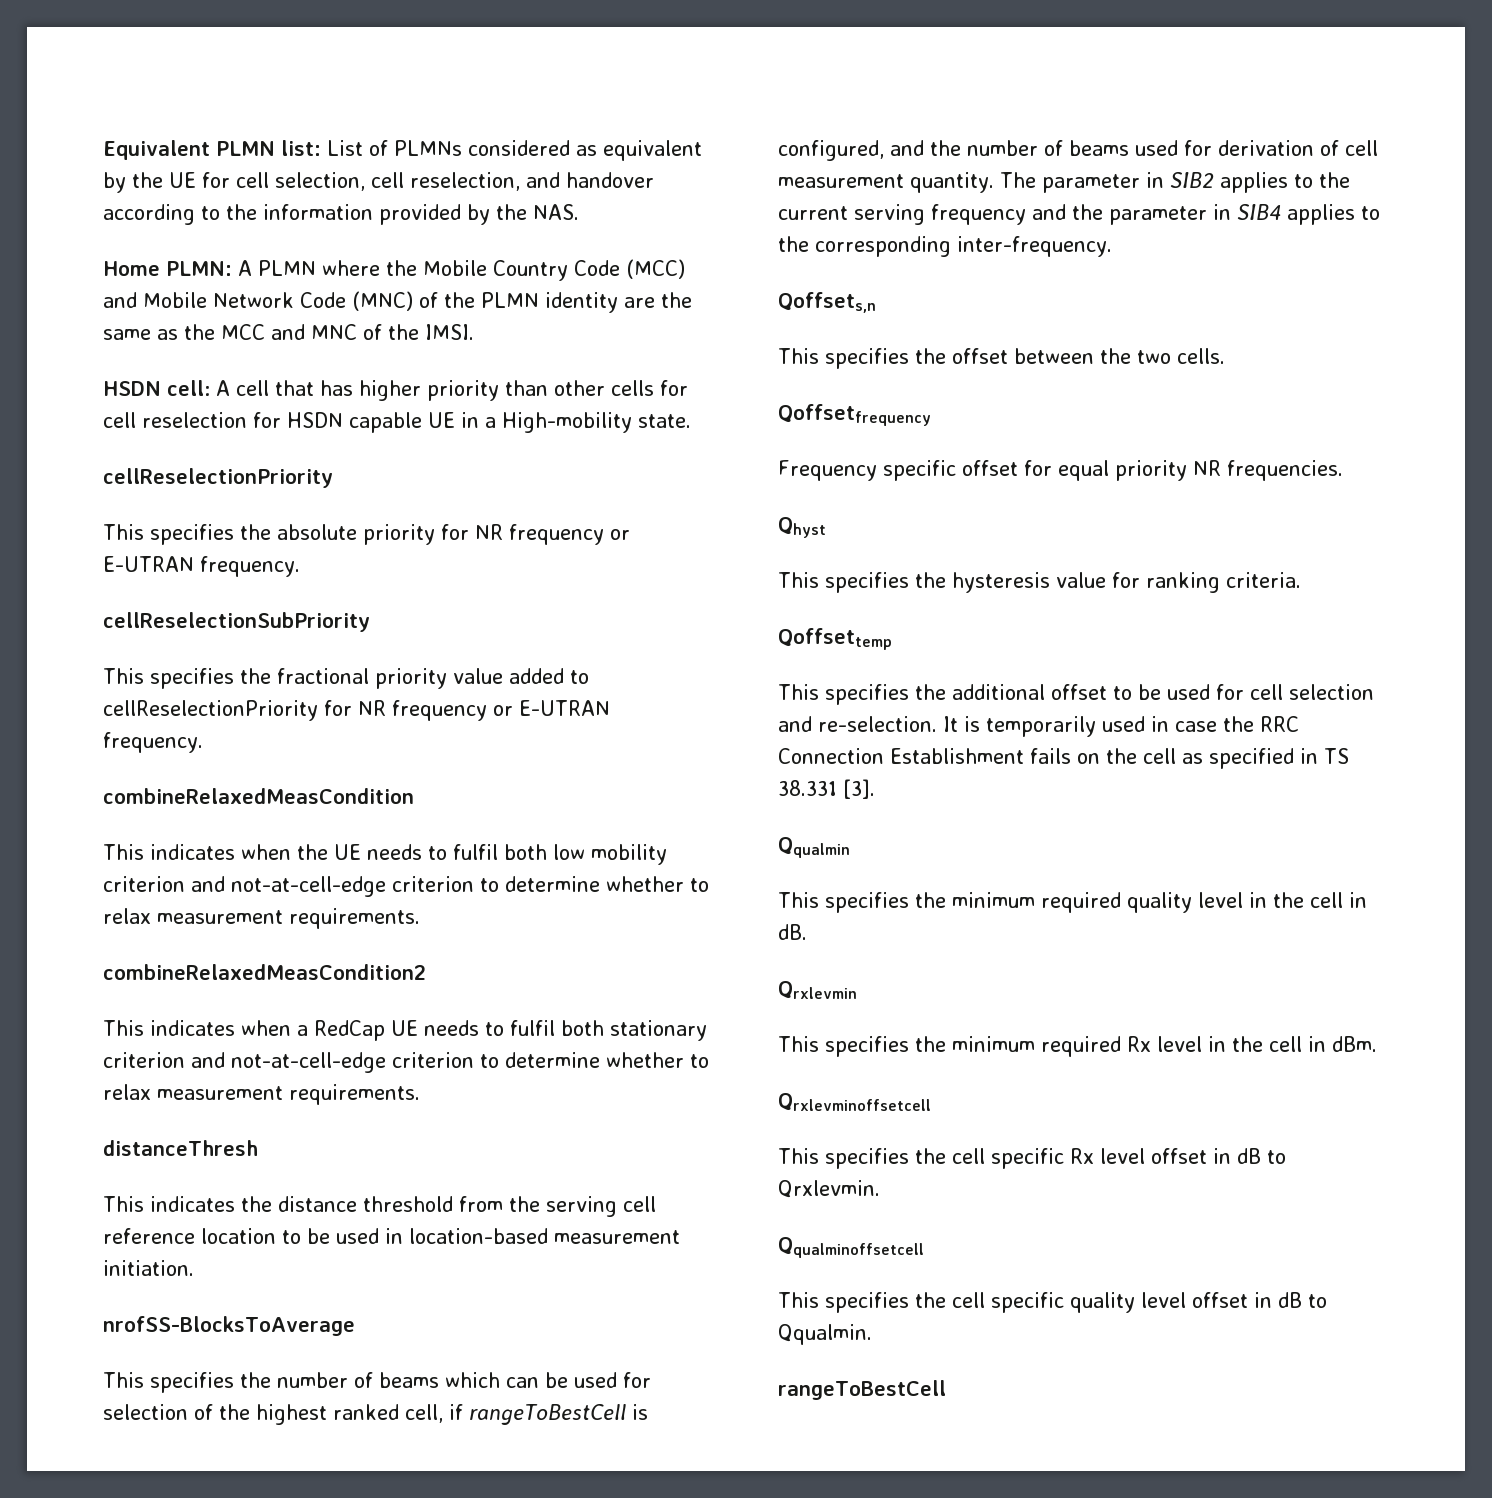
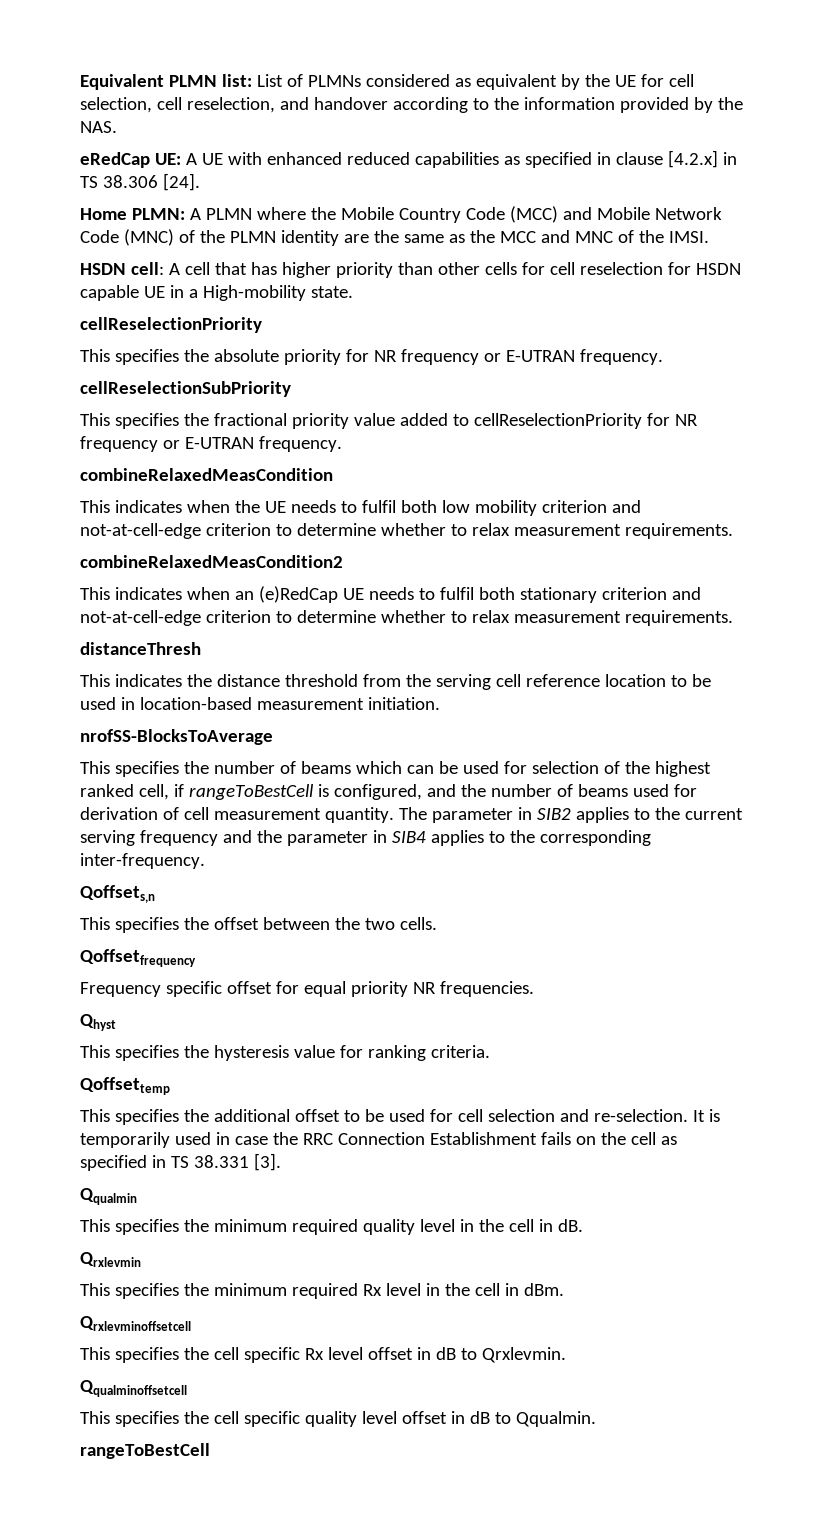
+ eRedCap UE: A UE with enhanced reduced capabilities as specified in clause [4.2.x] in TS 38.306 [24].
- This indicates when a RedCap UE needs to fulfil both stationary criterion and not-at-cell-edge criterion to determine whether to relax measurement requirements.
+ This indicates when an (e)RedCap UE needs to fulfil both stationary criterion and not-at-cell-edge criterion to determine whether to relax measurement requirements.

